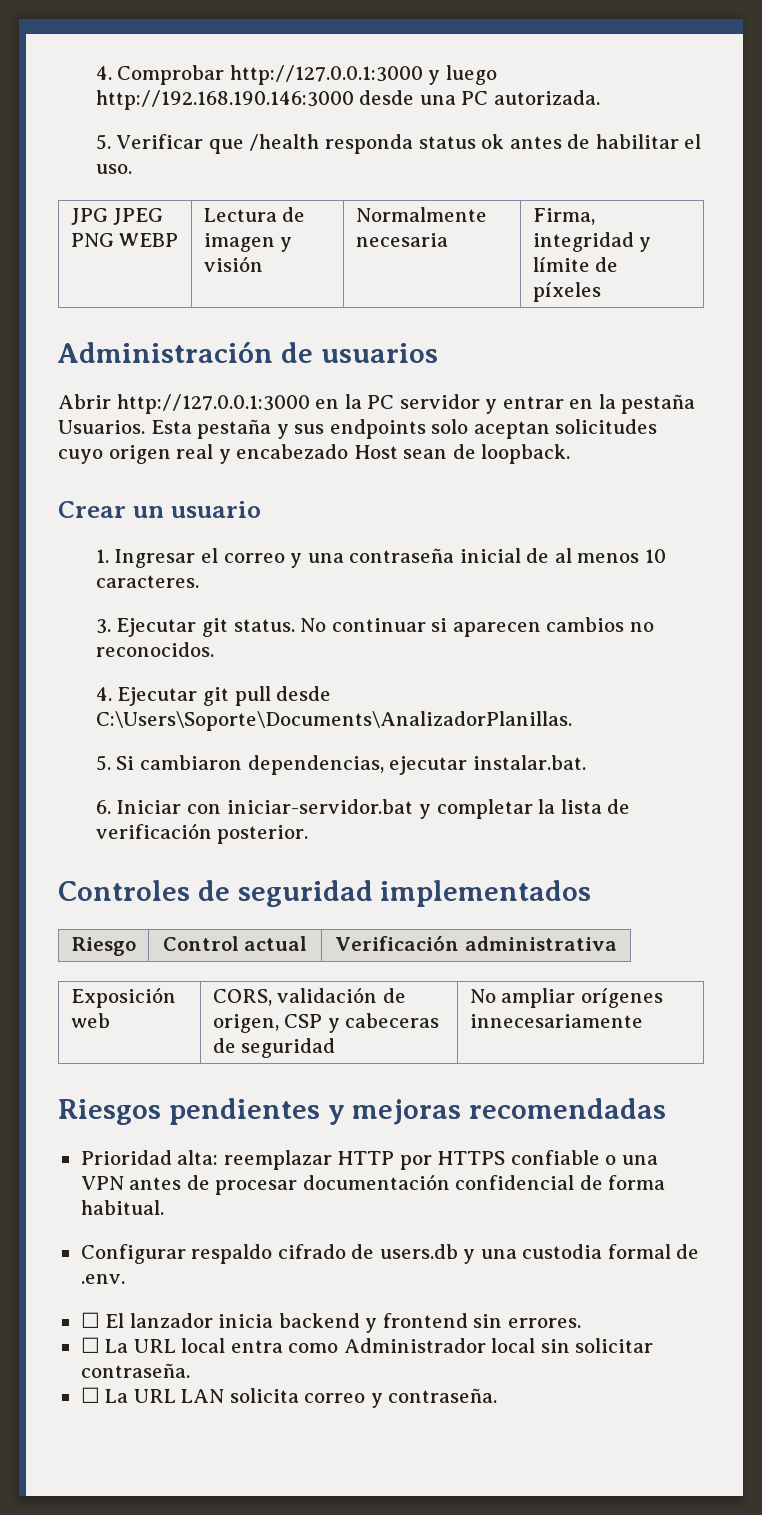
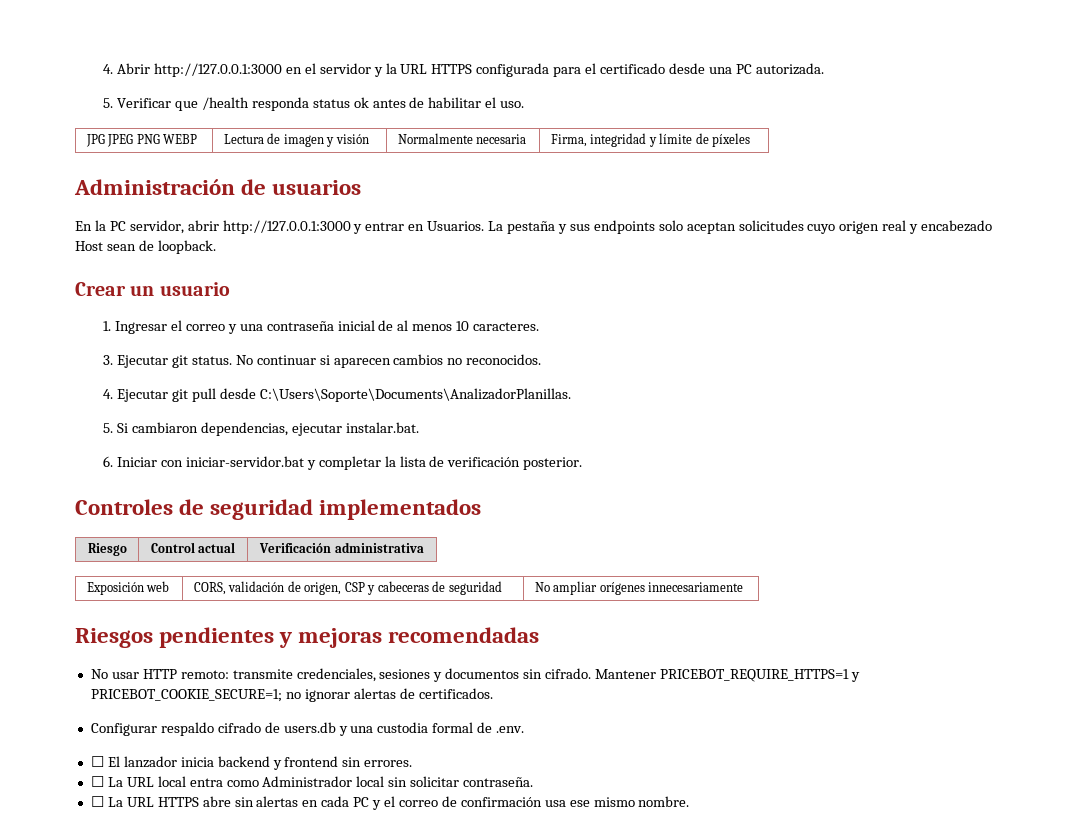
- 4. Comprobar http://127.0.0.1:3000 y luego http://192.168.190.146:3000 desde una PC autorizada.
+ 4. Abrir http://127.0.0.1:3000 en el servidor y la URL HTTPS configurada para el certificado desde una PC autorizada.
- Abrir http://127.0.0.1:3000 en la PC servidor y entrar en la pestaña Usuarios. Esta pestaña y sus endpoints solo aceptan solicitudes cuyo origen real y encabezado Host sean de loopback.
+ En la PC servidor, abrir http://127.0.0.1:3000 y entrar en Usuarios. La pestaña y sus endpoints solo aceptan solicitudes cuyo origen real y encabezado Host sean de loopback.
- Prioridad alta: reemplazar HTTP por HTTPS confiable o una VPN antes de procesar documentación confidencial de forma habitual.
+ No usar HTTP remoto: transmite credenciales, sesiones y documentos sin cifrado. Mantener PRICEBOT_REQUIRE_HTTPS=1 y PRICEBOT_COOKIE_SECURE=1; no ignorar alertas de certificados.
- ☐ La URL LAN solicita correo y contraseña.
+ ☐ La URL HTTPS abre sin alertas en cada PC y el correo de confirmación usa ese mismo nombre.

